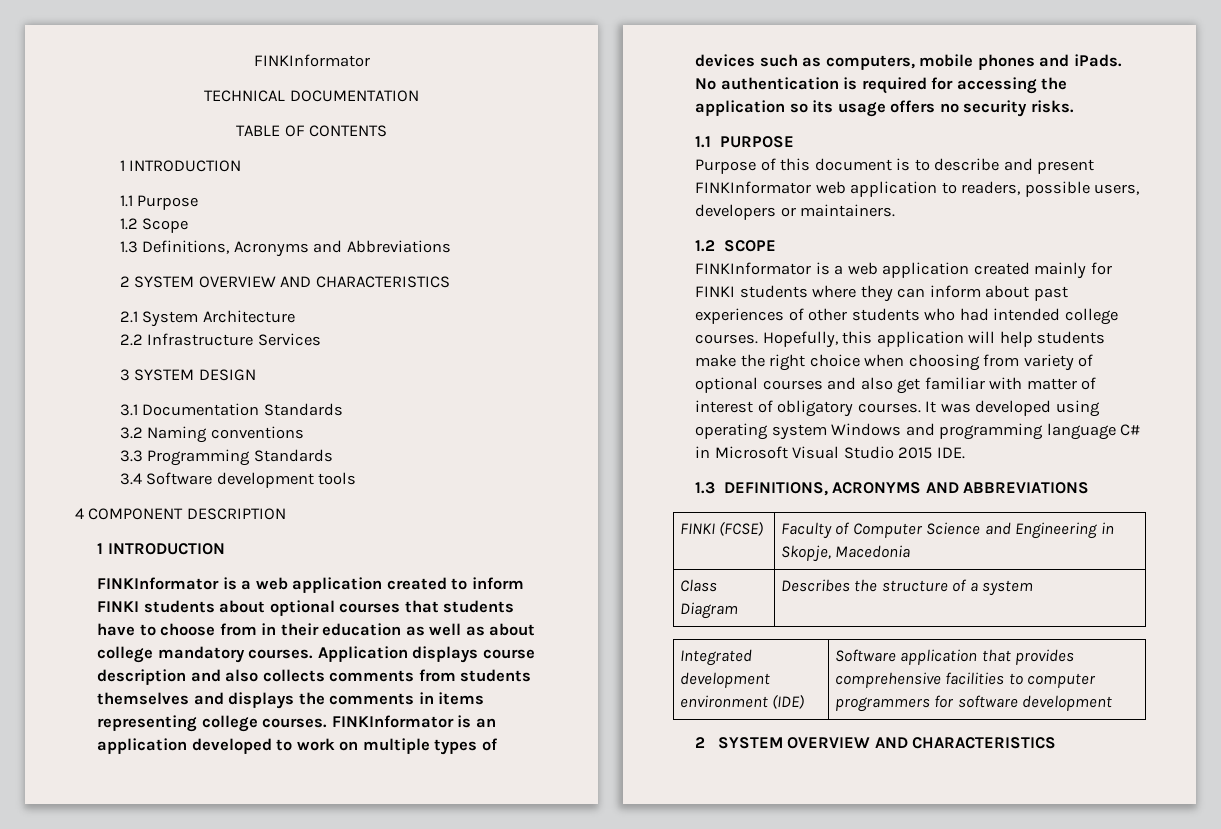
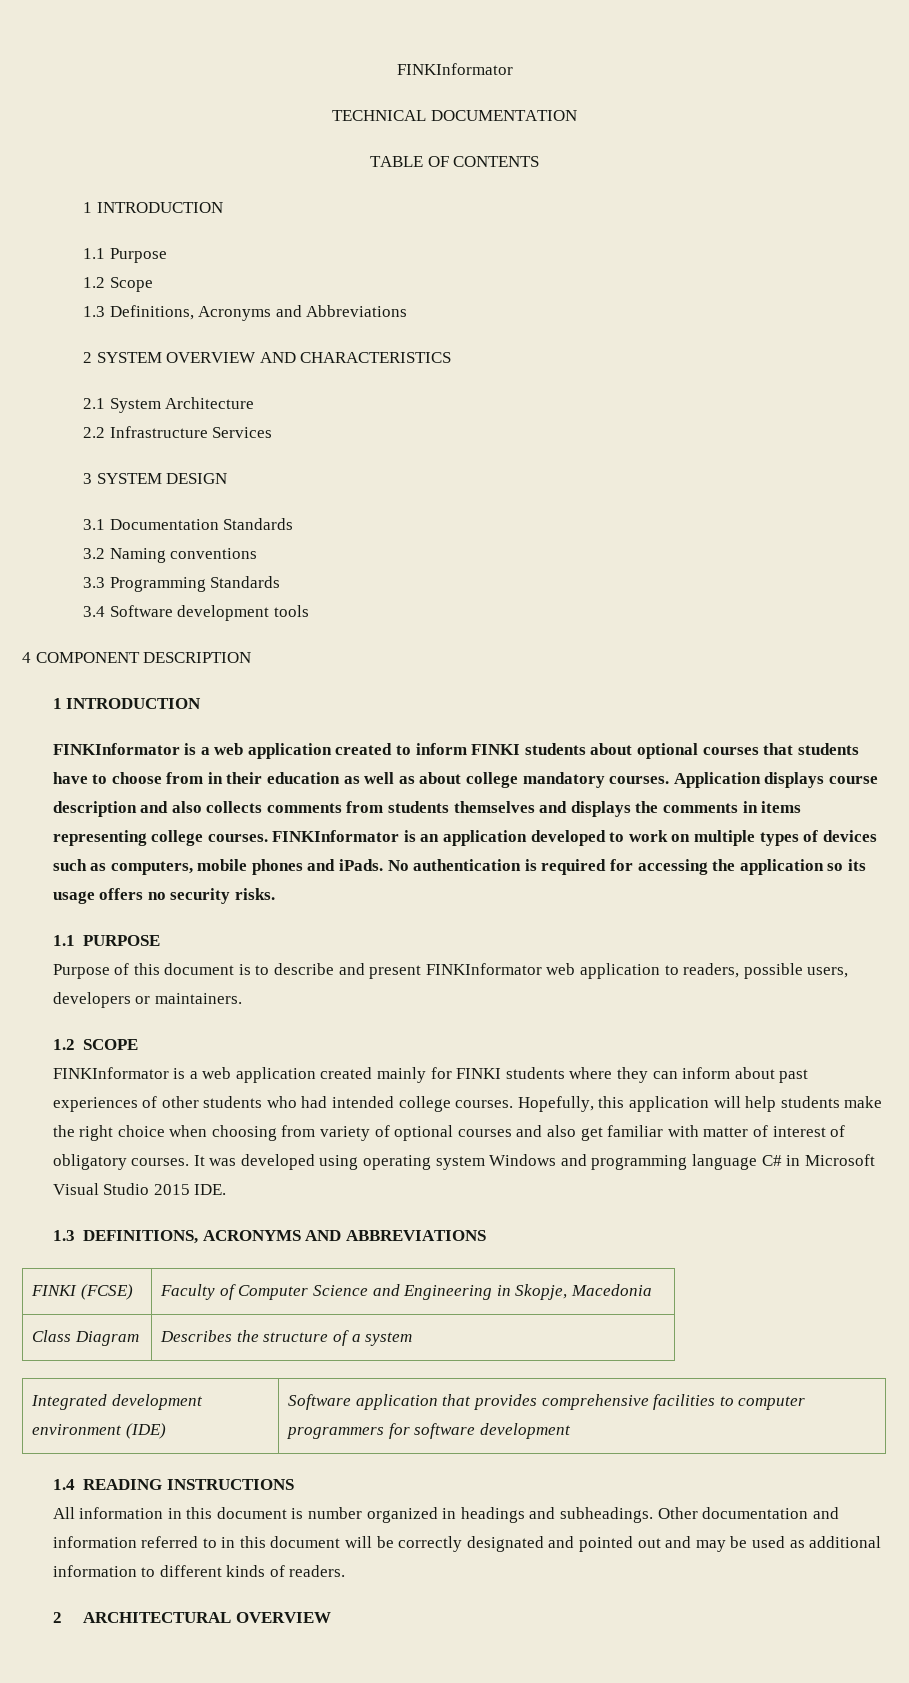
  Integrated development environment (IDE) | Software application that provides comprehensive facilities to computer programmers for software development
- 2 SYSTEM OVERVIEW AND CHARACTERISTICS
+ 1.4 READING INSTRUCTIONS
+ All information in this document is number organized in headings and subheadings. Other documentation and information referred to in this document will be correctly designated and pointed out and may be used as additional information to different kinds of readers.
+ 2 ARCHITECTURAL OVERVIEW

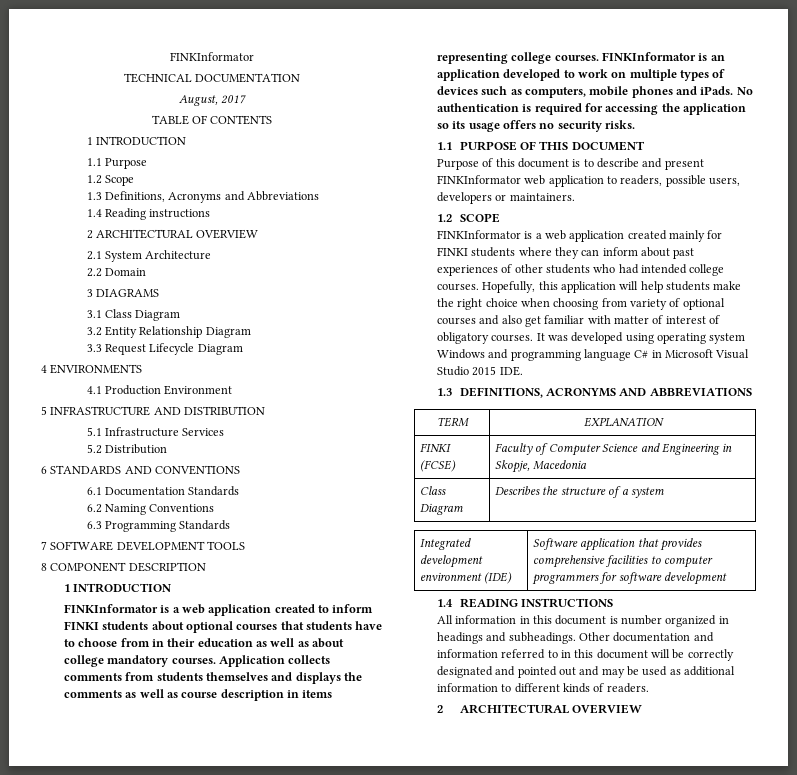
+ August, 2017
- 2 SYSTEM OVERVIEW AND CHARACTERISTICS
+ 1.4 Reading instructions
+ 2 ARCHITECTURAL OVERVIEW
- 2.2 Infrastructure Services
- 3 SYSTEM DESIGN
- 3.1 Documentation Standards
- 3.2 Naming conventions
- 3.3 Programming Standards
- 3.4 Software development tools
- 4 COMPONENT DESCRIPTION
+ 2.2 Domain
+ 3 DIAGRAMS
+ 3.1 Class Diagram
+ 3.2 Entity Relationship Diagram
+ 3.3 Request Lifecycle Diagram
+ 4 ENVIRONMENTS
+ 4.1 Production Environment
+ 5 INFRASTRUCTURE AND DISTRIBUTION
+ 5.1 Infrastructure Services
+ 5.2 Distribution
+ 6 STANDARDS AND CONVENTIONS
+ 6.1 Documentation Standards
+ 6.2 Naming Conventions
+ 6.3 Programming Standards
+ 7 SOFTWARE DEVELOPMENT TOOLS
+ 8 COMPONENT DESCRIPTION
- Application displays course description and also collects comments from students themselves and displays the comments in items representing college courses.
+ Application collects comments from students themselves and displays the comments as well as course description in items representing college courses.
- 1.1 PURPOSE
+ 1.1 PURPOSE OF THIS DOCUMENT
+ TERM | EXPLANATION

